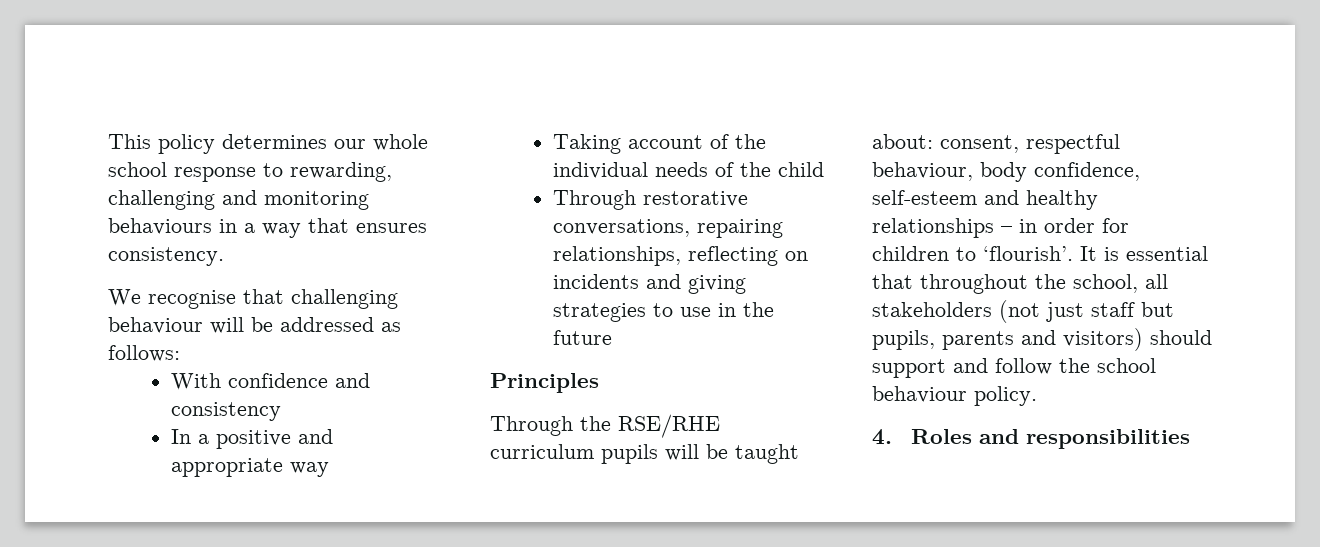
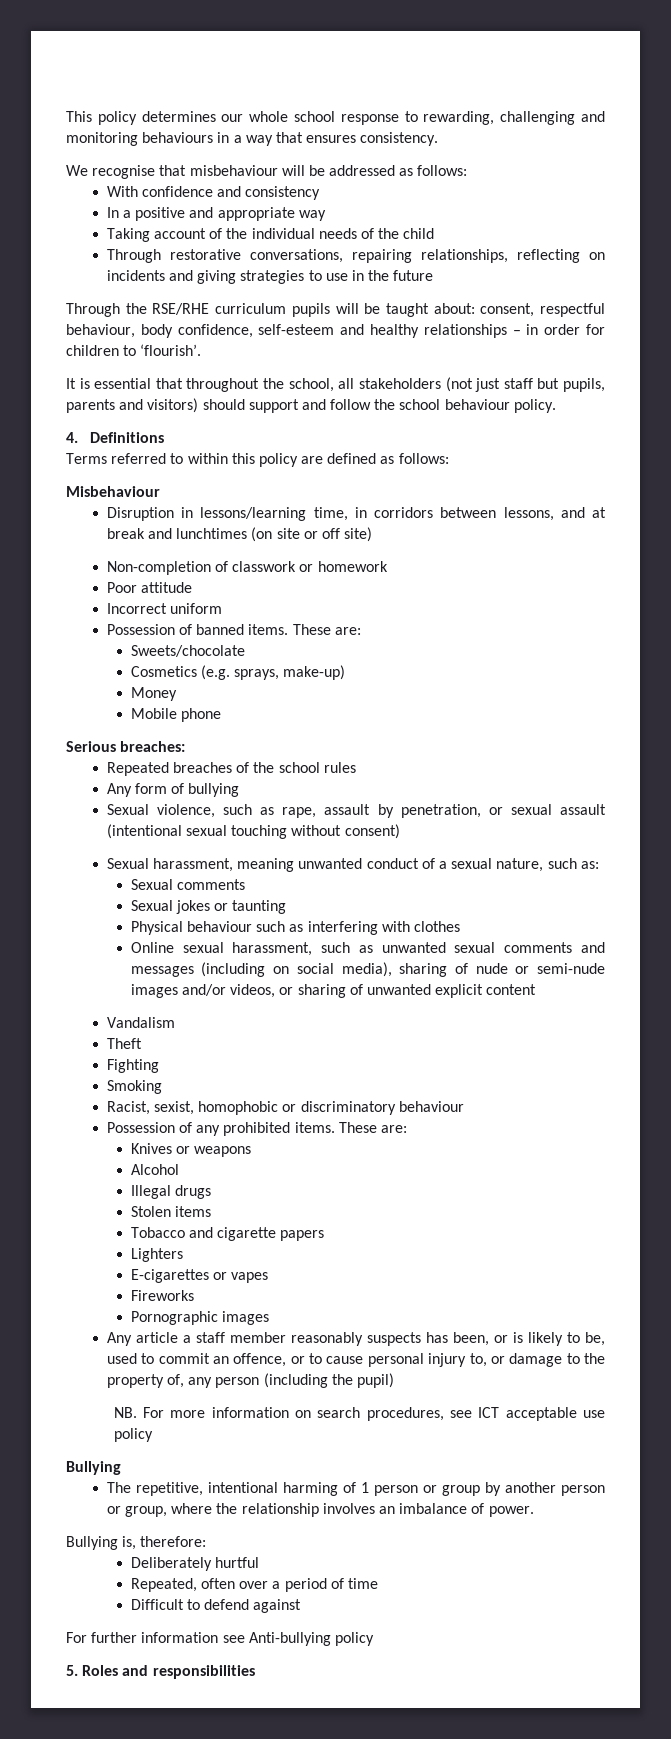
- We recognise that challenging behaviour will be addressed as follows:
+ We recognise that misbehaviour will be addressed as follows:
- Principles
- Through the RSE/RHE curriculum pupils will be taught about: consent, respectful behaviour, body confidence, self-esteem and healthy relationships – in order for children to ‘flourish’. It is essential that throughout the school, all stakeholders (not just staff but pupils, parents and visitors) should support and follow the school behaviour policy.
+ Through the RSE/RHE curriculum pupils will be taught about: consent, respectful behaviour, body confidence, self-esteem and healthy relationships – in order for children to ‘flourish’.
+ It is essential that throughout the school, all stakeholders (not just staff but pupils, parents and visitors) should support and follow the school behaviour policy.
- 4. Roles and responsibilities
+ 4. Definitions
+ Terms referred to within this policy are defined as follows:
+ Misbehaviour
+ Disruption in lessons/learning time, in corridors between lessons, and at break and lunchtimes (on site or off site)
+ Non-completion of classwork or homework
+ Poor attitude
+ Incorrect uniform
+ Possession of banned items. These are:
+ Sweets/chocolate
+ Cosmetics (e.g. sprays, make-up)
+ Money
+ Mobile phone
+ Serious breaches:
+ Repeated breaches of the school rules
+ Any form of bullying
+ Sexual violence, such as rape, assault by penetration, or sexual assault (intentional sexual touching without consent)
+ Sexual harassment, meaning unwanted conduct of a sexual nature, such as:
+ Sexual comments
+ Sexual jokes or taunting
+ Physical behaviour such as interfering with clothes
+ Online sexual harassment, such as unwanted sexual comments and messages (including on social media), sharing of nude or semi-nude images and/or videos, or sharing of unwanted explicit content
+ Vandalism
+ Theft
+ Fighting
+ Smoking
+ Racist, sexist, homophobic or discriminatory behaviour
+ Possession of any prohibited items. These are:
+ Knives or weapons
+ Alcohol
+ Illegal drugs
+ Stolen items
+ Tobacco and cigarette papers
+ Lighters
+ E-cigarettes or vapes
+ Fireworks
+ Pornographic images
+ Any article a staff member reasonably suspects has been, or is likely to be, used to commit an offence, or to cause personal injury to, or damage to the property of, any person (including the pupil)
+ NB. For more information on search procedures, see ICT acceptable use policy
+ Bullying
+ The repetitive, intentional harming of 1 person or group by another person or group, where the relationship involves an imbalance of power.
+ Bullying is, therefore:
+ Deliberately hurtful
+ Repeated, often over a period of time
+ Difficult to defend against
+ For further information see Anti-bullying policy
+ 5. Roles and responsibilities

